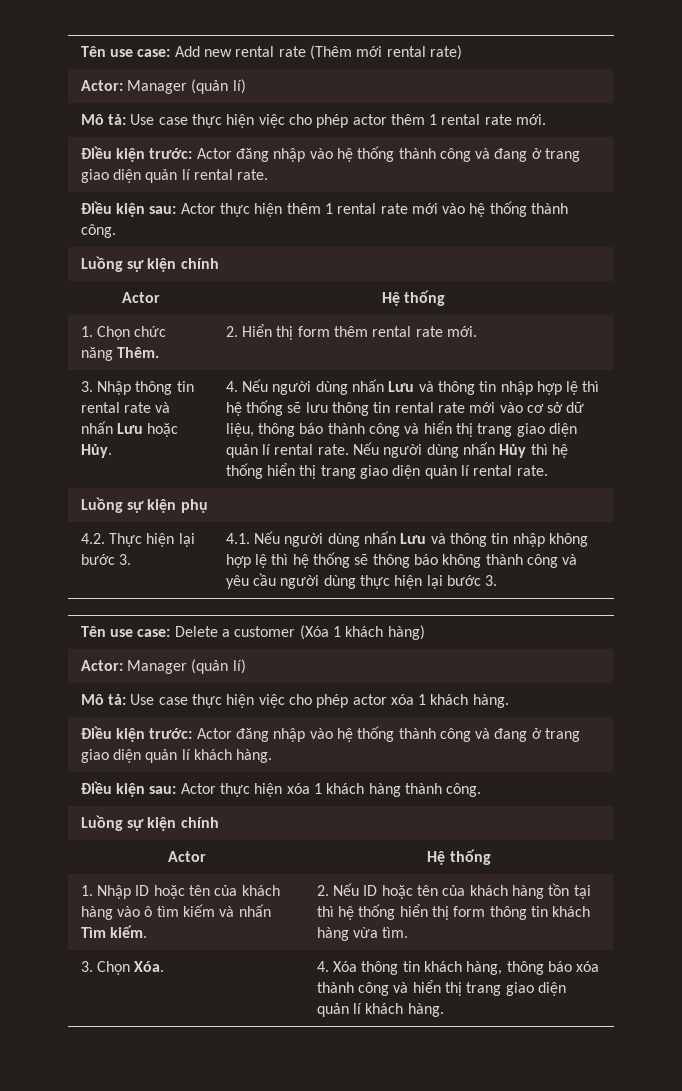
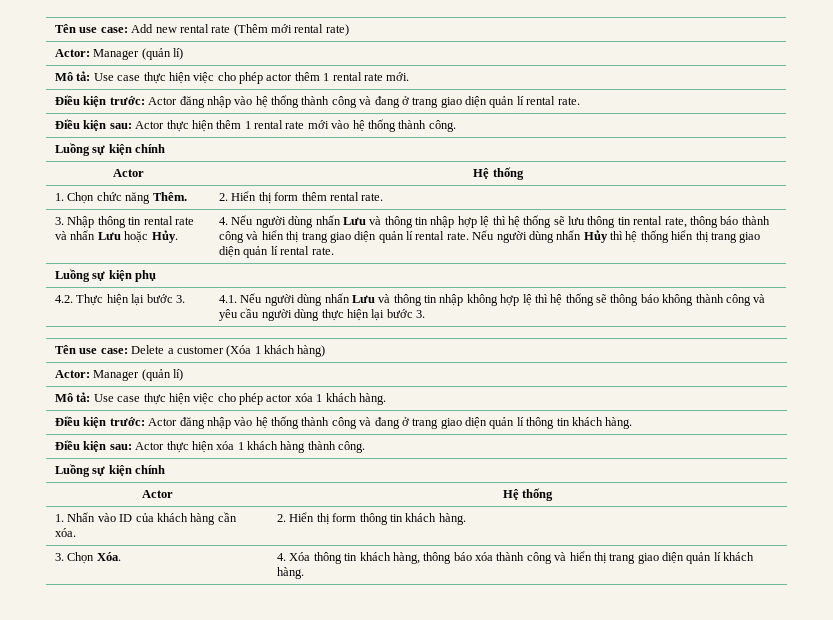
- 1. Chọn chức năng Thêm. | 2. Hiển thị form thêm rental rate mới.
+ 1. Chọn chức năng Thêm. | 2. Hiển thị form thêm rental rate.
- 4. Nếu người dùng nhấn Lưu và thông tin nhập hợp lệ thì hệ thống sẽ lưu thông tin rental rate mới vào cơ sở dữ liệu, thông báo thành công và hiển thị trang giao diện quản lí rental rate.
+ 4. Nếu người dùng nhấn Lưu và thông tin nhập hợp lệ thì hệ thống sẽ lưu thông tin rental rate, thông báo thành công và hiển thị trang giao diện quản lí rental rate.
- Điều kiện trước: Actor đăng nhập vào hệ thống thành công và đang ở trang giao diện quản lí khách hàng.
+ Điều kiện trước: Actor đăng nhập vào hệ thống thành công và đang ở trang giao diện quản lí thông tin khách hàng.
- 1. Nhập ID hoặc tên của khách hàng vào ô tìm kiếm và nhấn Tìm kiếm. | 2. Nếu ID hoặc tên của khách hàng tồn tại thì hệ thống hiển thị form thông tin khách hàng vừa tìm.
+ 1. Nhấn vào ID của khách hàng cần xóa. | 2. Hiển thị form thông tin khách hàng.

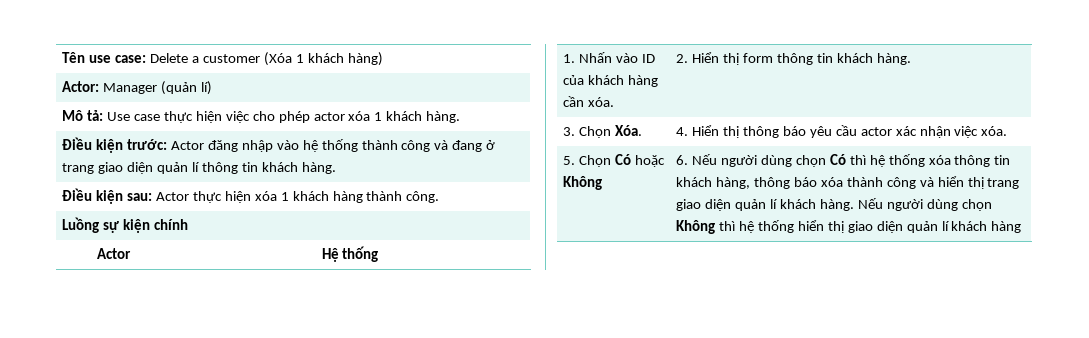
- Tên use case: Add new rental rate (Thêm mới rental rate)
- Actor: Manager (quản lí)
- Mô tả: Use case thực hiện việc cho phép actor thêm 1 rental rate mới.
- Điều kiện trước: Actor đăng nhập vào hệ thống thành công và đang ở trang giao diện quản lí rental rate.
- Điều kiện sau: Actor thực hiện thêm 1 rental rate mới vào hệ thống thành công.
- Luồng sự kiện chính
- Actor | Hệ thống
- 1. Chọn chức năng Thêm. | 2. Hiển thị form thêm rental rate.
- 3. Nhập thông tin rental rate và nhấn Lưu hoặc Hủy. | 4. Nếu người dùng nhấn Lưu và thông tin nhập hợp lệ thì hệ thống sẽ lưu thông tin rental rate, thông báo thành công và hiển thị trang giao diện quản lí rental rate. Nếu người dùng nhấn Hủy thì hệ thống hiển thị trang giao diện quản lí rental rate.
- Luồng sự kiện phụ
- 4.2. Thực hiện lại bước 3. | 4.1. Nếu người dùng nhấn Lưu và thông tin nhập không hợp lệ thì hệ thống sẽ thông báo không thành công và yêu cầu người dùng thực hiện lại bước 3.
- 3. Chọn Xóa. | 4. Xóa thông tin khách hàng, thông báo xóa thành công và hiển thị trang giao diện quản lí khách hàng.
+ 3. Chọn Xóa. | 4. Hiển thị thông báo yêu cầu actor xác nhận việc xóa.
+ 5. Chọn Có hoặc Không | 6. Nếu người dùng chọn Có thì hệ thống xóa thông tin khách hàng, thông báo xóa thành công và hiển thị trang giao diện quản lí khách hàng.
+ Nếu người dùng chọn Không thì hệ thống hiển thị giao diện quản lí khách hàng

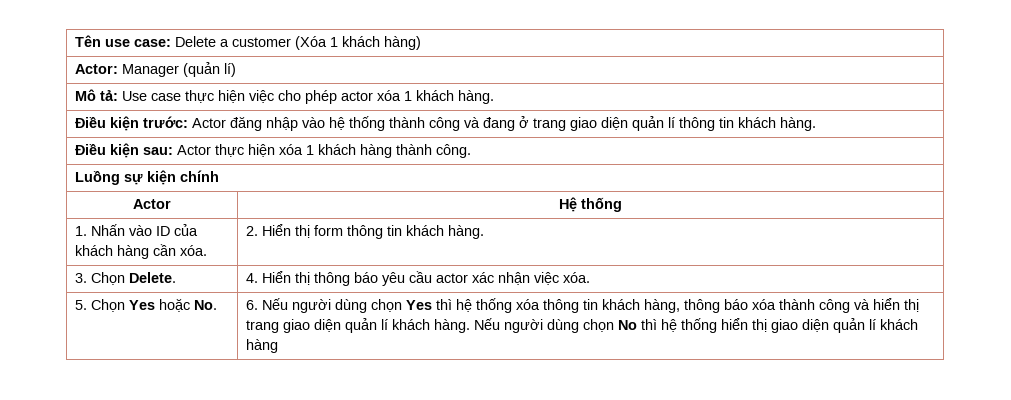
- 3. Chọn Xóa. | 4. Hiển thị thông báo yêu cầu actor xác nhận việc xóa.
+ 3. Chọn Delete. | 4. Hiển thị thông báo yêu cầu actor xác nhận việc xóa.
- 5. Chọn Có hoặc Không
+ 5. Chọn Yes hoặc No.
- 6. Nếu người dùng chọn Có thì hệ thống xóa thông tin khách hàng, thông báo xóa thành công và hiển thị trang giao diện quản lí khách hàng.
+ 6. Nếu người dùng chọn Yes thì hệ thống xóa thông tin khách hàng, thông báo xóa thành công và hiển thị trang giao diện quản lí khách hàng.
- Nếu người dùng chọn Không thì hệ thống hiển thị giao diện quản lí khách hàng
+ Nếu người dùng chọn No thì hệ thống hiển thị giao diện quản lí khách hàng

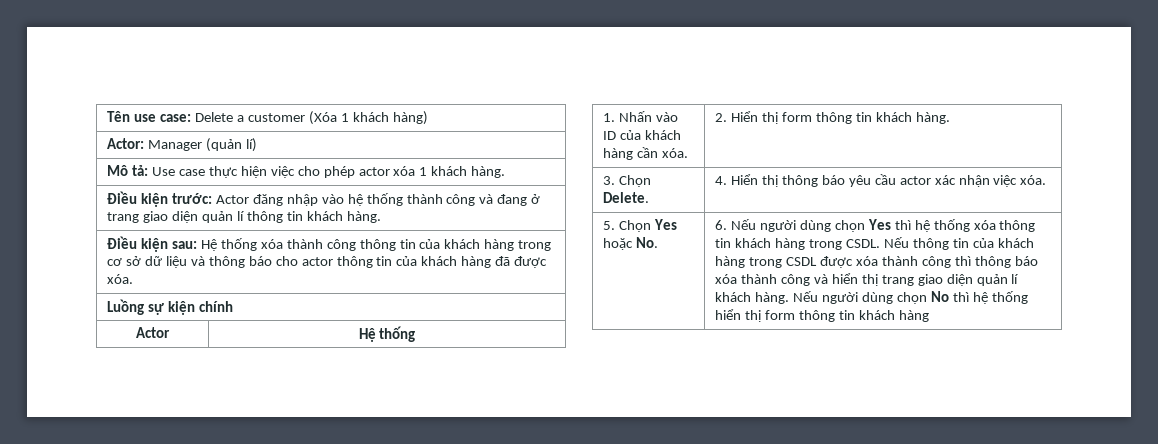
- Điều kiện sau: Actor thực hiện xóa 1 khách hàng thành công.
+ Điều kiện sau: Hệ thống xóa thành công thông tin của khách hàng trong cơ sở dữ liệu và thông báo cho actor thông tin của khách hàng đã được xóa.
- 6. Nếu người dùng chọn Yes thì hệ thống xóa thông tin khách hàng, thông báo xóa thành công và hiển thị trang giao diện quản lí khách hàng.
+ 6. Nếu người dùng chọn Yes thì hệ thống xóa thông tin khách hàng trong CSDL. Nếu thông tin của khách hàng trong CSDL được xóa thành công thì thông báo xóa thành công và hiển thị trang giao diện quản lí khách hàng.
- Nếu người dùng chọn No thì hệ thống hiển thị giao diện quản lí khách hàng
+ Nếu người dùng chọn No thì hệ thống hiển thị form thông tin khách hàng

